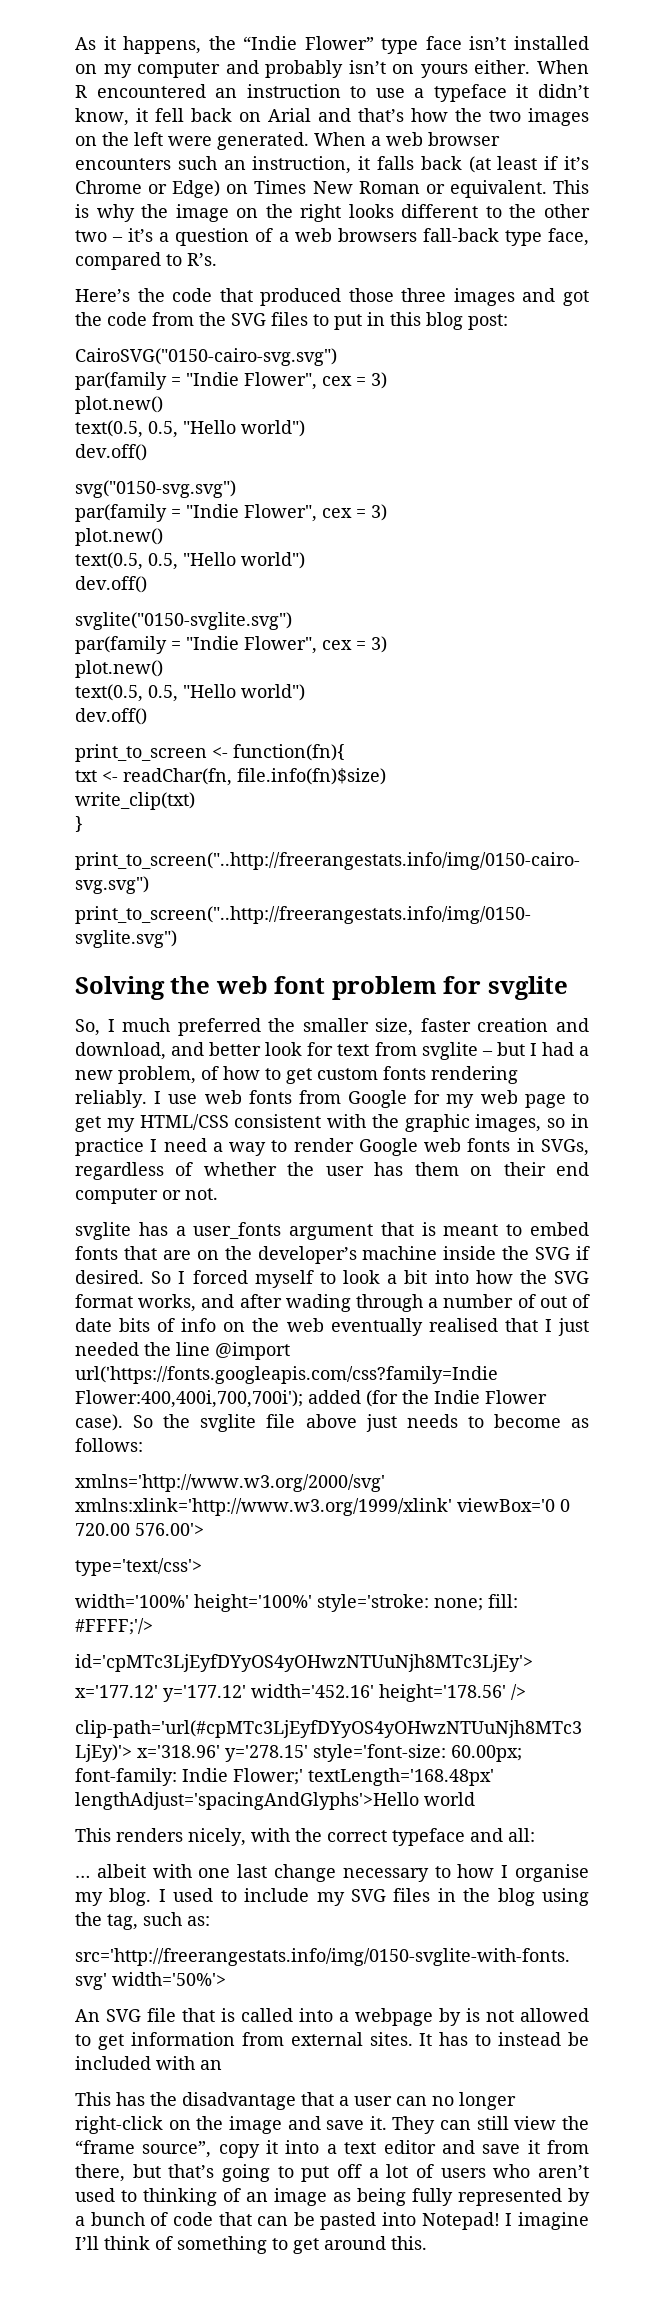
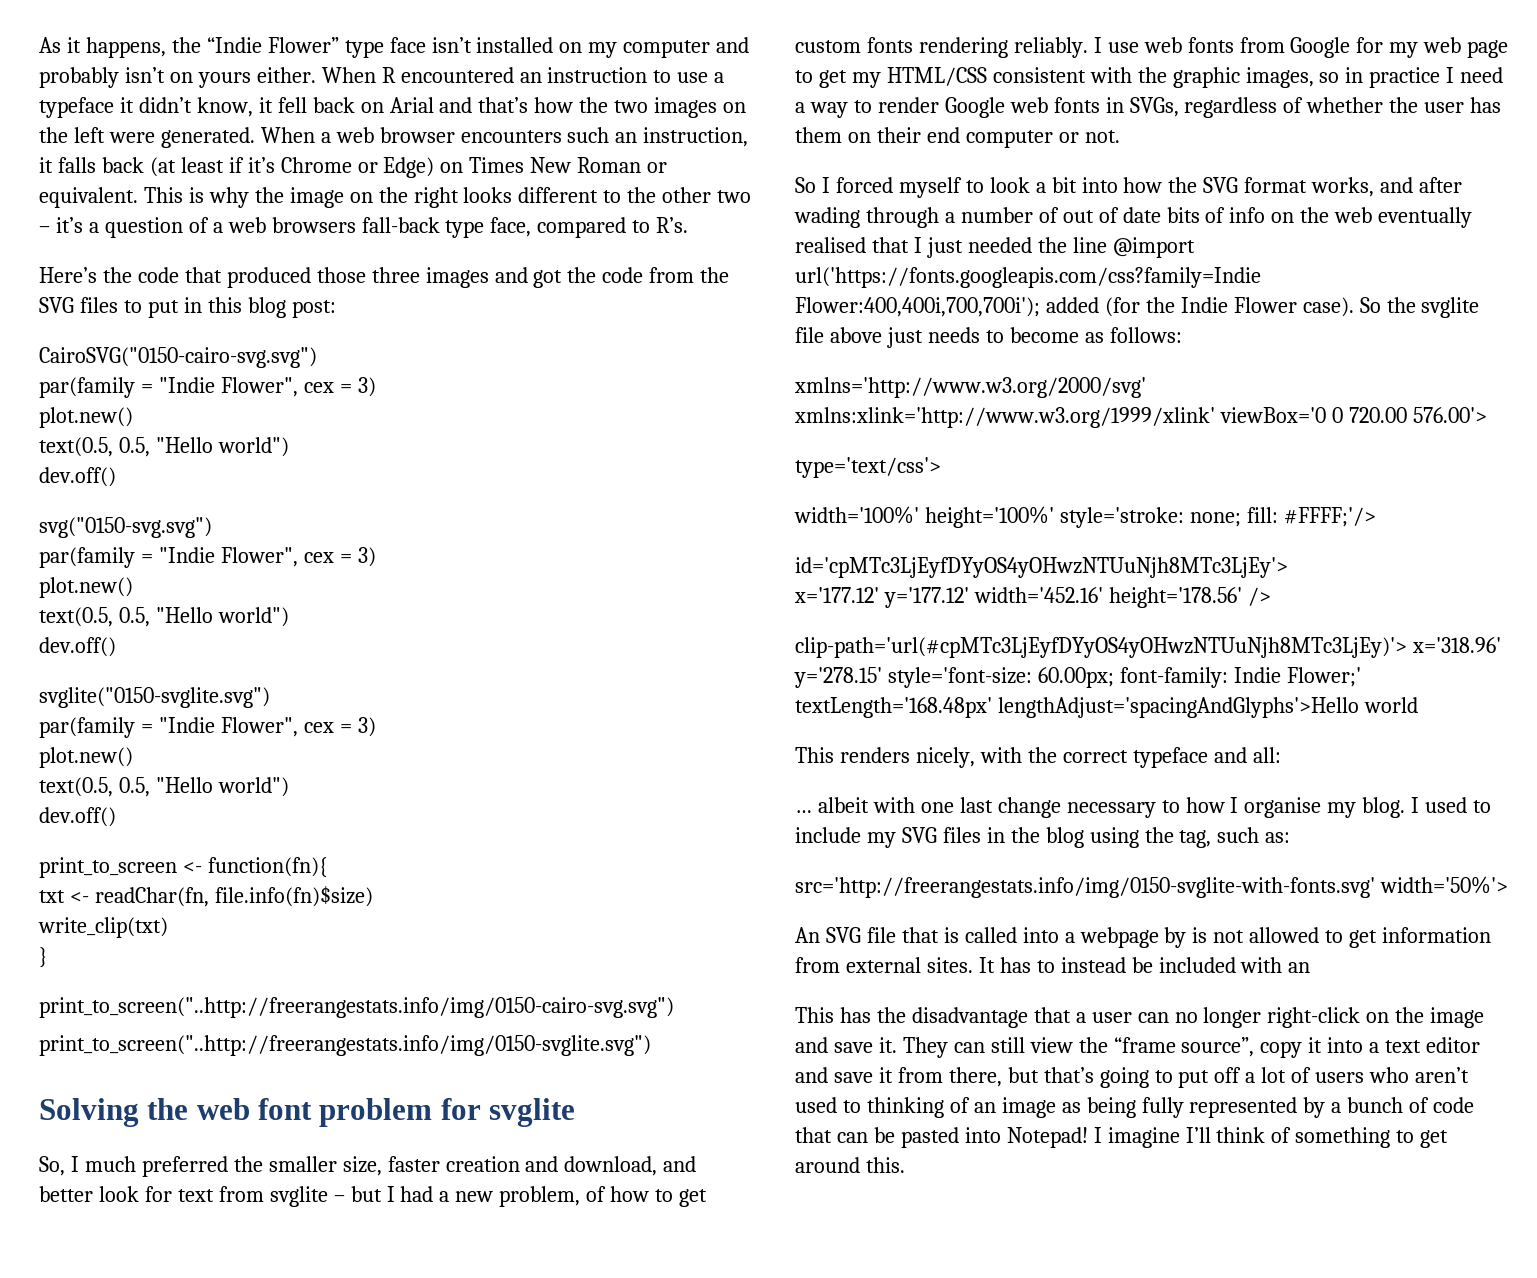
- svglite has a user_fonts argument that is meant to embed fonts that are on the developer’s machine inside the SVG if desired.

